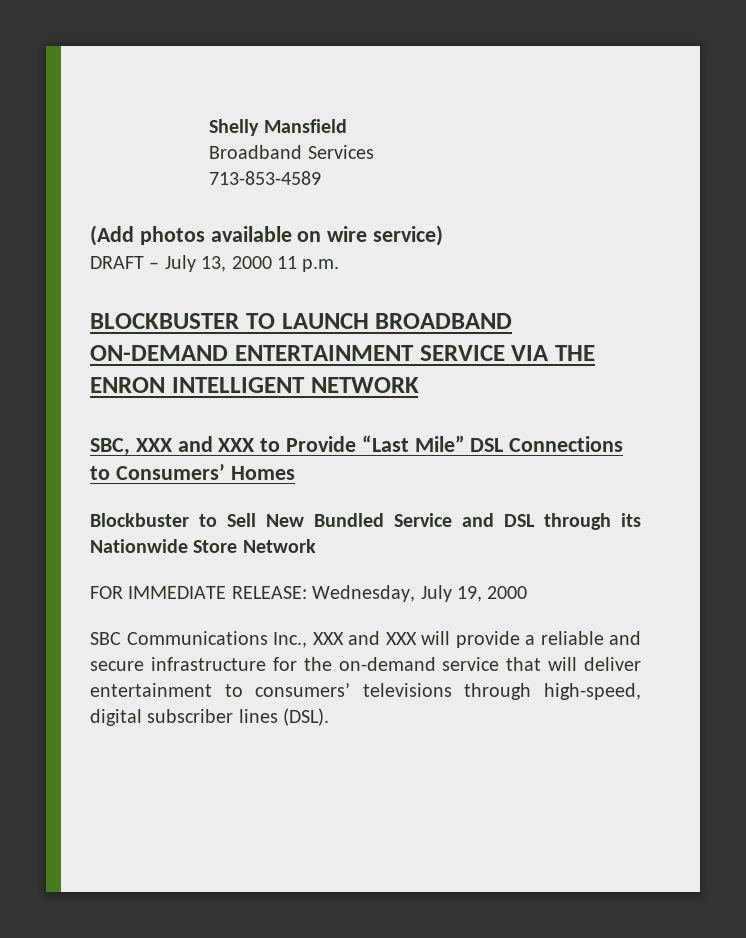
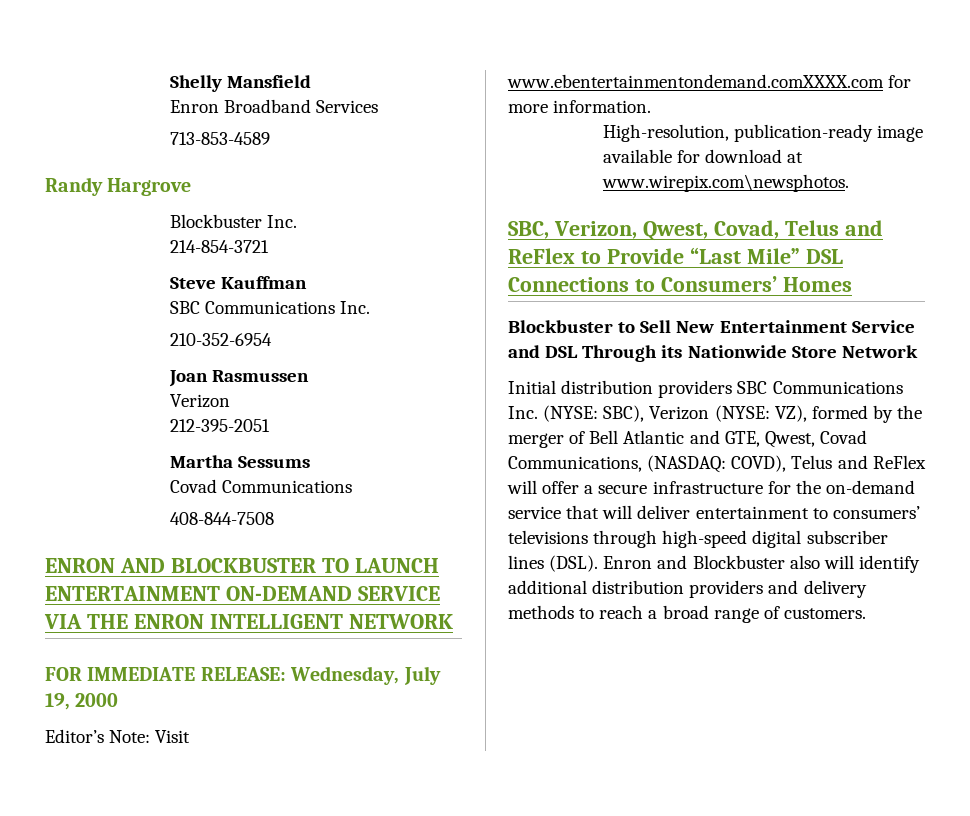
- Broadband Services
+ Enron Broadband Services
- (Add photos available on wire service)
- DRAFT – July 13, 2000 11 p.m.
- BLOCKBUSTER TO LAUNCH BROADBAND ON-DEMAND ENTERTAINMENT SERVICE VIA THE ENRON INTELLIGENT NETWORK
+ Randy Hargrove
+ Blockbuster Inc.
+ 214-854-3721
+ Steve Kauffman
+ SBC Communications Inc.
+ 210-352-6954
+ Joan Rasmussen
+ Verizon
+ 212-395-2051
+ Martha Sessums
+ Covad Communications
+ 408-844-7508
+ ENRON AND BLOCKBUSTER TO LAUNCH ENTERTAINMENT ON-DEMAND SERVICE VIA THE ENRON INTELLIGENT NETWORK
- SBC, XXX and XXX to Provide “Last Mile” DSL Connections to Consumers’ Homes
+ FOR IMMEDIATE RELEASE: Wednesday, July 19, 2000
+ Editor’s Note: Visit www.ebentertainmentondemand.comXXXX.com for more information.
+ High-resolution, publication-ready image available for download at www.wirepix.com\newsphotos.
+ SBC, Verizon, Qwest, Covad, Telus and ReFlex to Provide “Last Mile” DSL Connections to Consumers’ Homes
- Blockbuster to Sell New Bundled Service and DSL through its Nationwide Store Network
+ Blockbuster to Sell New Entertainment Service and DSL Through its Nationwide Store Network
- FOR IMMEDIATE RELEASE: Wednesday, July 19, 2000
- SBC Communications Inc., XXX and XXX will provide a reliable and secure infrastructure for the on-demand service that will deliver entertainment to consumers’ televisions through high-speed, digital subscriber lines (DSL).
+ Initial distribution providers SBC Communications Inc. (NYSE: SBC), Verizon (NYSE: VZ), formed by the merger of Bell Atlantic and GTE, Qwest, Covad Communications, (NASDAQ: COVD), Telus and ReFlex will offer a secure infrastructure for the on-demand service that will deliver entertainment to consumers’ televisions through high-speed digital subscriber lines (DSL).
+ Enron and Blockbuster also will identify additional distribution providers and delivery methods to reach a broad range of customers.

